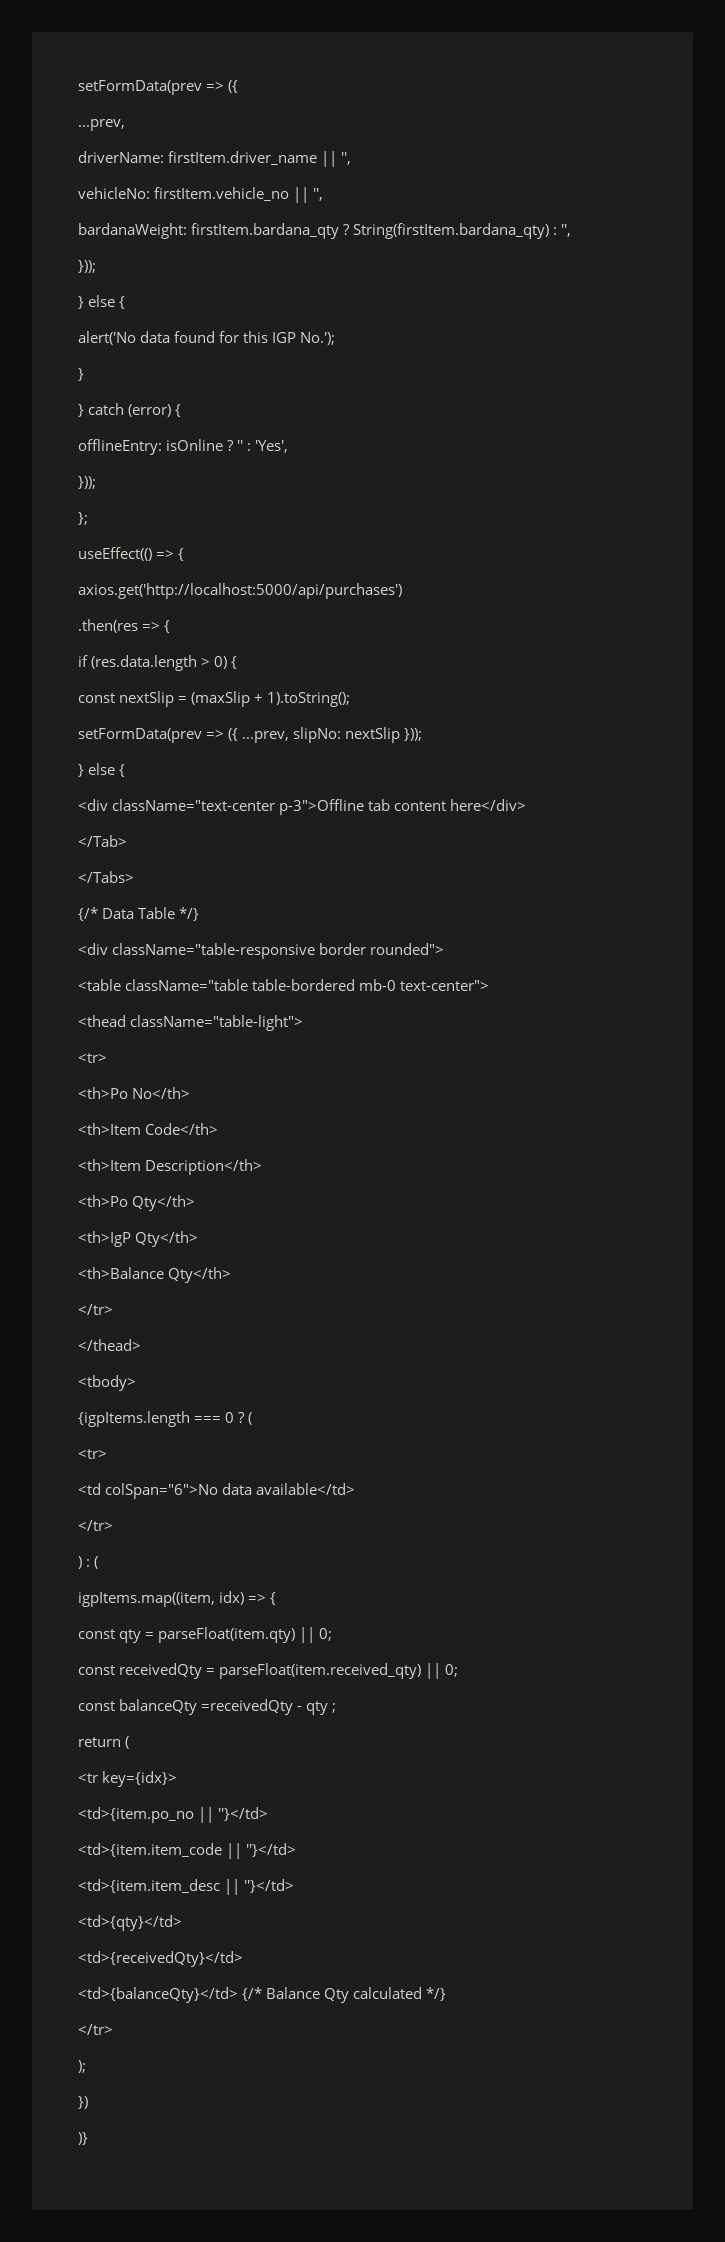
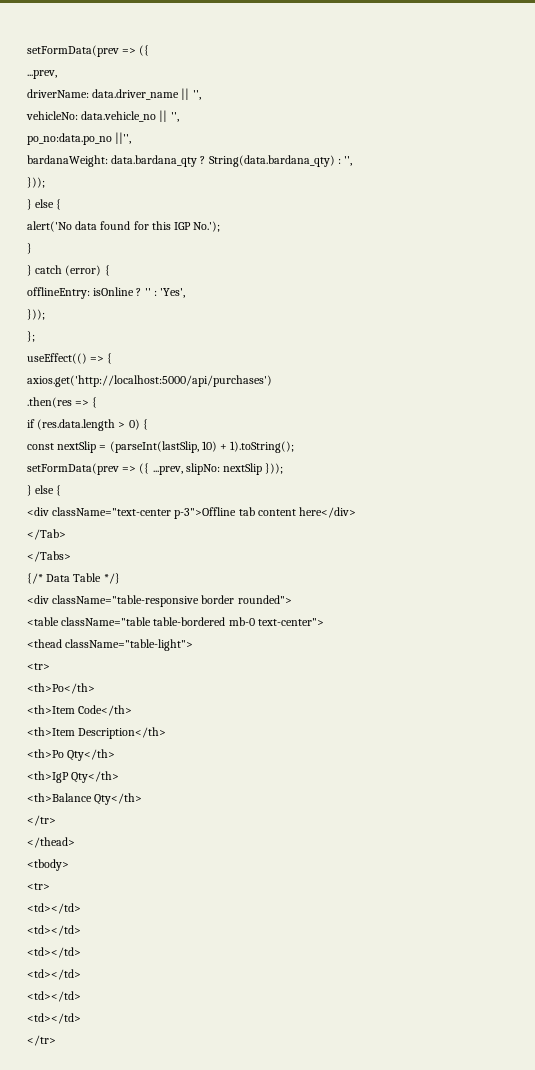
- driverName: firstItem.driver_name || '',
+ driverName: data.driver_name || '',
- vehicleNo: firstItem.vehicle_no || '',
+ vehicleNo: data.vehicle_no || '',
+ po_no:data.po_no ||'',
- bardanaWeight: firstItem.bardana_qty ? String(firstItem.bardana_qty) : '',
+ bardanaWeight: data.bardana_qty ? String(data.bardana_qty) : '',
- const nextSlip = (maxSlip + 1).toString();
+ const nextSlip = (parseInt(lastSlip, 10) + 1).toString();
- <th>Po No</th>
+ <th>Po</th>
  <tbody>
- {igpItems.length === 0 ? (
  <tr>
- <td colSpan="6">No data available</td>
+ <td></td>
+ <td></td>
+ <td></td>
+ <td></td>
+ <td></td>
+ <td></td>
  </tr>
- ) : (
- igpItems.map((item, idx) => {
- const qty = parseFloat(item.qty) || 0;
- const receivedQty = parseFloat(item.received_qty) || 0;
- const balanceQty =receivedQty - qty ;
- return (
- <tr key={idx}>
- <td>{item.po_no || ''}</td>
- <td>{item.item_code || ''}</td>
- <td>{item.item_desc || ''}</td>
- <td>{qty}</td>
- <td>{receivedQty}</td>
- <td>{balanceQty}</td> {/* Balance Qty calculated */}
- </tr>
- );
- })
- )}

